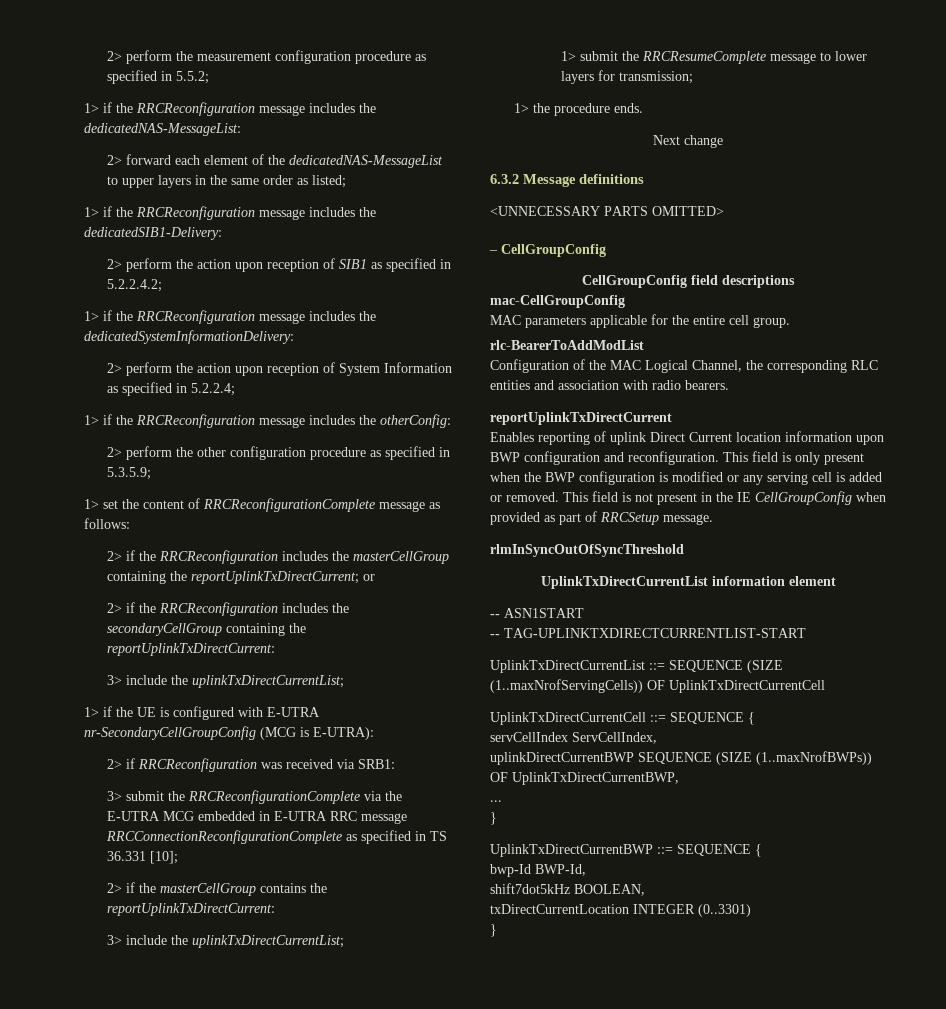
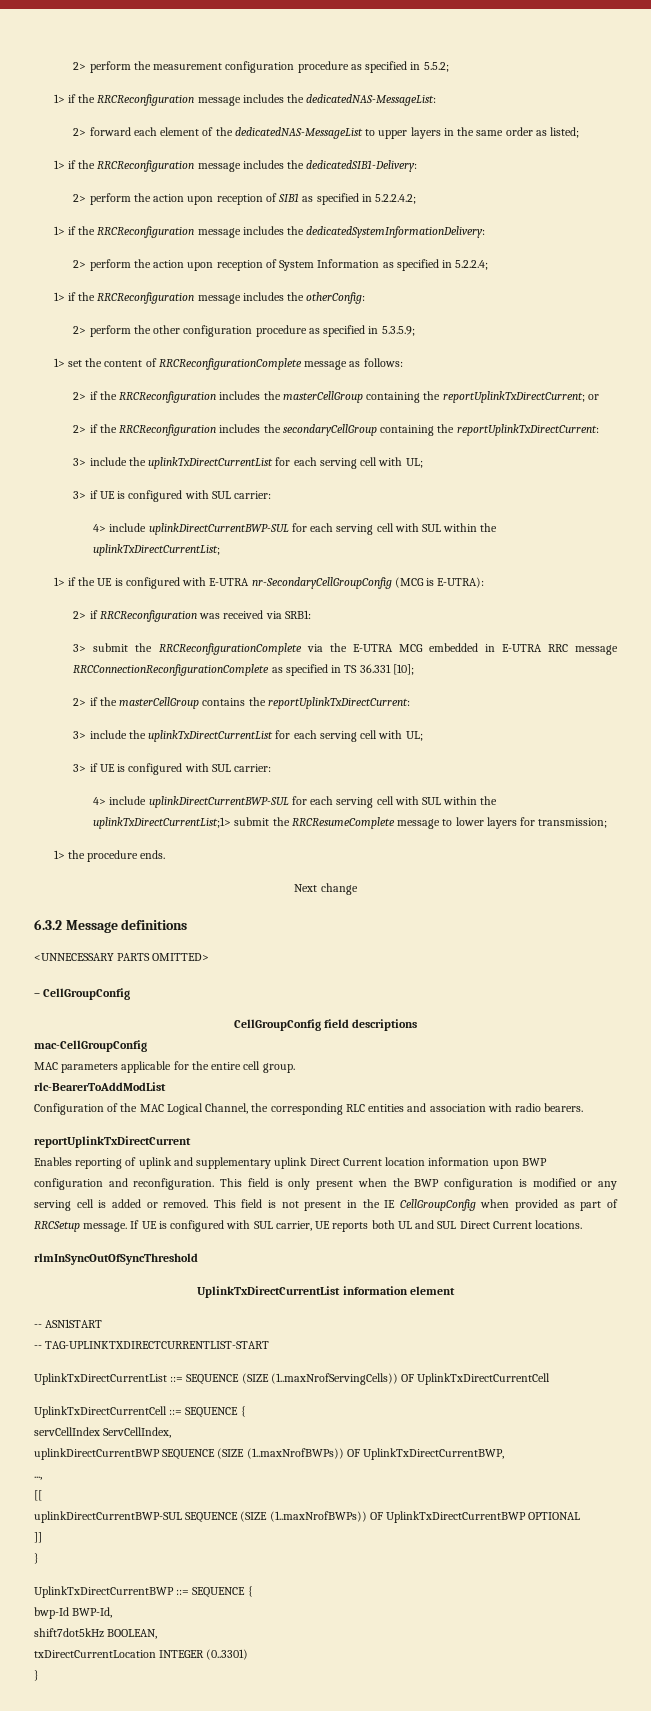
  2> if the RRCReconfiguration includes the secondaryCellGroup containing the reportUplinkTxDirectCurrent:
- 3> include the uplinkTxDirectCurrentList;
+ 3> include the uplinkTxDirectCurrentList for each serving cell with UL;
+ 3> if UE is configured with SUL carrier:
+ 4> include uplinkDirectCurrentBWP-SUL for each serving cell with SUL within the uplinkTxDirectCurrentList;
  2> if the masterCellGroup contains the reportUplinkTxDirectCurrent:
- 3> include the uplinkTxDirectCurrentList;
- 1> submit the RRCResumeComplete message to lower layers for transmission;
+ 3> include the uplinkTxDirectCurrentList for each serving cell with UL;
+ 3> if UE is configured with SUL carrier:
+ 4> include uplinkDirectCurrentBWP-SUL for each serving cell with SUL within the uplinkTxDirectCurrentList;1> submit the RRCResumeComplete message to lower layers for transmission;
- Enables reporting of uplink Direct Current location information upon BWP configuration and reconfiguration.
+ Enables reporting of uplink and supplementary uplink Direct Current location information upon BWP configuration and reconfiguration.
+ If UE is configured with SUL carrier, UE reports both UL and SUL Direct Current locations.
- ...
+ ...,
+ [[
+ uplinkDirectCurrentBWP-SUL SEQUENCE (SIZE (1..maxNrofBWPs)) OF UplinkTxDirectCurrentBWP OPTIONAL
+ ]]

